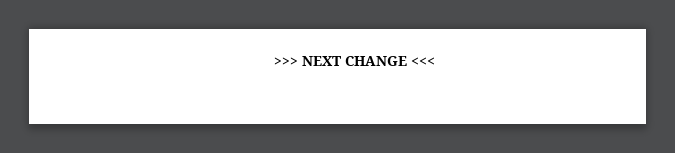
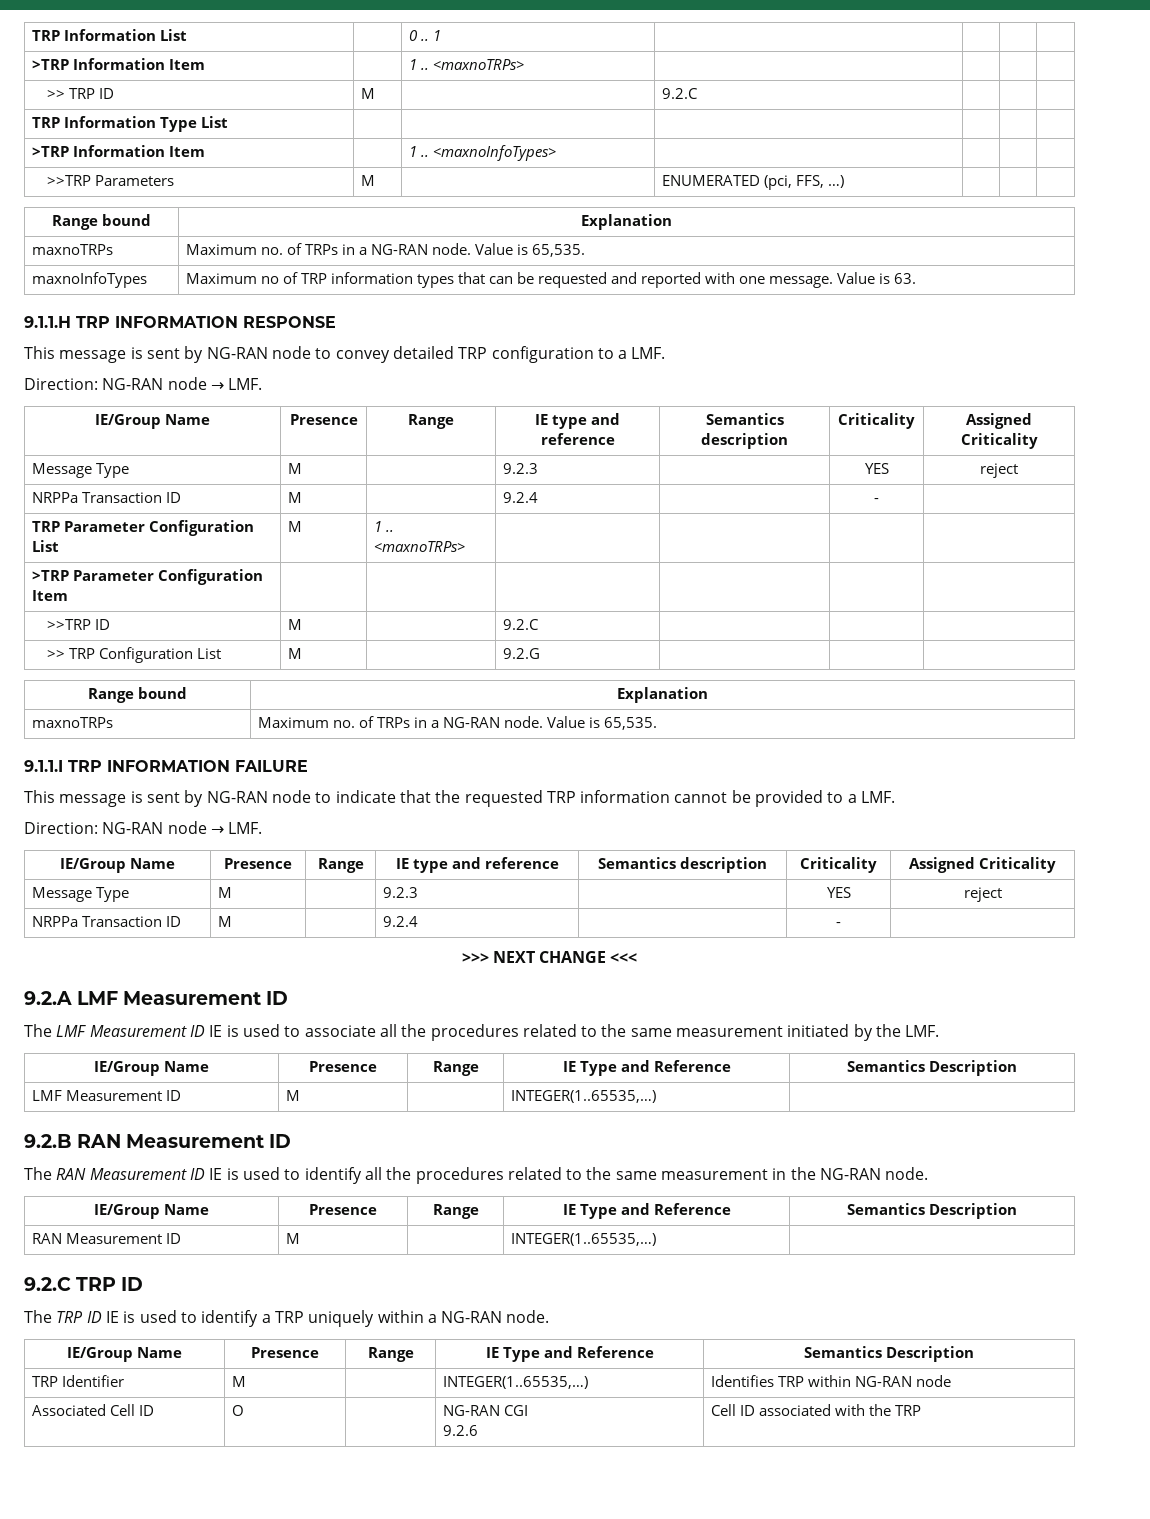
+ TRP Information List | | 0 .. 1 | | | |
+ >TRP Information Item | | 1 .. <maxnoTRPs> | | | |
+ >> TRP ID | M | | 9.2.C | | |
+ TRP Information Type List | | | | | |
+ >TRP Information Item | | 1 .. <maxnoInfoTypes> | | | |
+ >>TRP Parameters | M | | ENUMERATED (pci, FFS, …) | | |
+ Range bound | Explanation
+ maxnoTRPs | Maximum no. of TRPs in a NG-RAN node. Value is 65,535.
+ maxnoInfoTypes | Maximum no of TRP information types that can be requested and reported with one message. Value is 63.
+ 9.1.1.H TRP INFORMATION RESPONSE
+ This message is sent by NG-RAN node to convey detailed TRP configuration to a LMF.
+ Direction: NG-RAN node → LMF.
+ IE/Group Name | Presence | Range | IE type and reference | Semantics description | Criticality | Assigned Criticality
+ Message Type | M | | 9.2.3 | | YES | reject
+ NRPPa Transaction ID | M | | 9.2.4 | | - |
+ TRP Parameter Configuration List | M | 1 .. <maxnoTRPs> | | | |
+ >TRP Parameter Configuration Item | | | | | |
+ >>TRP ID | M | | 9.2.C | | |
+ >> TRP Configuration List | M | | 9.2.G | | |
+ Range bound | Explanation
+ maxnoTRPs | Maximum no. of TRPs in a NG-RAN node. Value is 65,535.
+ 9.1.1.I TRP INFORMATION FAILURE
+ This message is sent by NG-RAN node to indicate that the requested TRP information cannot be provided to a LMF.
+ Direction: NG-RAN node → LMF.
+ IE/Group Name | Presence | Range | IE type and reference | Semantics description | Criticality | Assigned Criticality
+ Message Type | M | | 9.2.3 | | YES | reject
+ NRPPa Transaction ID | M | | 9.2.4 | | - |
  >>> NEXT CHANGE <<<
+ 9.2.A LMF Measurement ID
+ The LMF Measurement ID IE is used to associate all the procedures related to the same measurement initiated by the LMF.
+ IE/Group Name | Presence | Range | IE Type and Reference | Semantics Description
+ LMF Measurement ID | M | | INTEGER(1..65535,…) |
+ 9.2.B RAN Measurement ID
+ The RAN Measurement ID IE is used to identify all the procedures related to the same measurement in the NG-RAN node.
+ IE/Group Name | Presence | Range | IE Type and Reference | Semantics Description
+ RAN Measurement ID | M | | INTEGER(1..65535,…) |
+ 9.2.C TRP ID
+ The TRP ID IE is used to identify a TRP uniquely within a NG-RAN node.
+ IE/Group Name | Presence | Range | IE Type and Reference | Semantics Description
+ TRP Identifier | M | | INTEGER(1..65535,…) | Identifies TRP within NG-RAN node
+ Associated Cell ID | O | | NG-RAN CGI
+ 9.2.6 | Cell ID associated with the TRP

